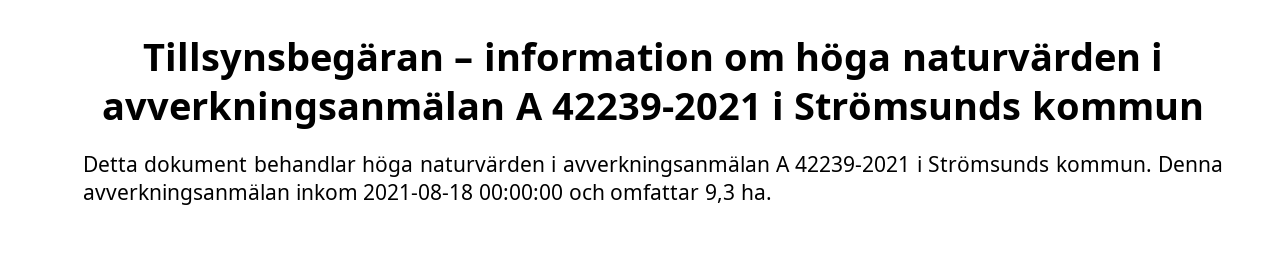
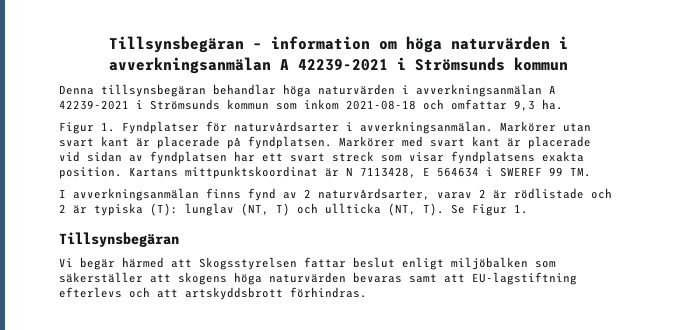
- Detta dokument behandlar höga naturvärden i avverkningsanmälan A 42239-2021 i Strömsunds kommun. Denna avverkningsanmälan inkom 2021-08-18 00:00:00 och omfattar 9,3 ha.
+ Denna tillsynsbegäran behandlar höga naturvärden i avverkningsanmälan A 42239-2021 i Strömsunds kommun som inkom 2021-08-18 och omfattar 9,3 ha.
+ Figur 1. Fyndplatser för naturvårdsarter i avverkningsanmälan. Markörer utan svart kant är placerade på fyndplatsen. Markörer med svart kant är placerade vid sidan av fyndplatsen har ett svart streck som visar fyndplatsens exakta position. Kartans mittpunktskoordinat är N 7113428, E 564634 i SWEREF 99 TM.
+ I avverkningsanmälan finns fynd av 2 naturvårdsarter, varav 2 är rödlistade och 2 är typiska (T): lunglav (NT, T) och ullticka (NT, T). Se Figur 1.
+ Tillsynsbegäran
+ Vi begär härmed att Skogsstyrelsen fattar beslut enligt miljöbalken som säkerställer att skogens höga naturvärden bevaras samt att EU-lagstiftning efterlevs och att artskyddsbrott förhindras.

